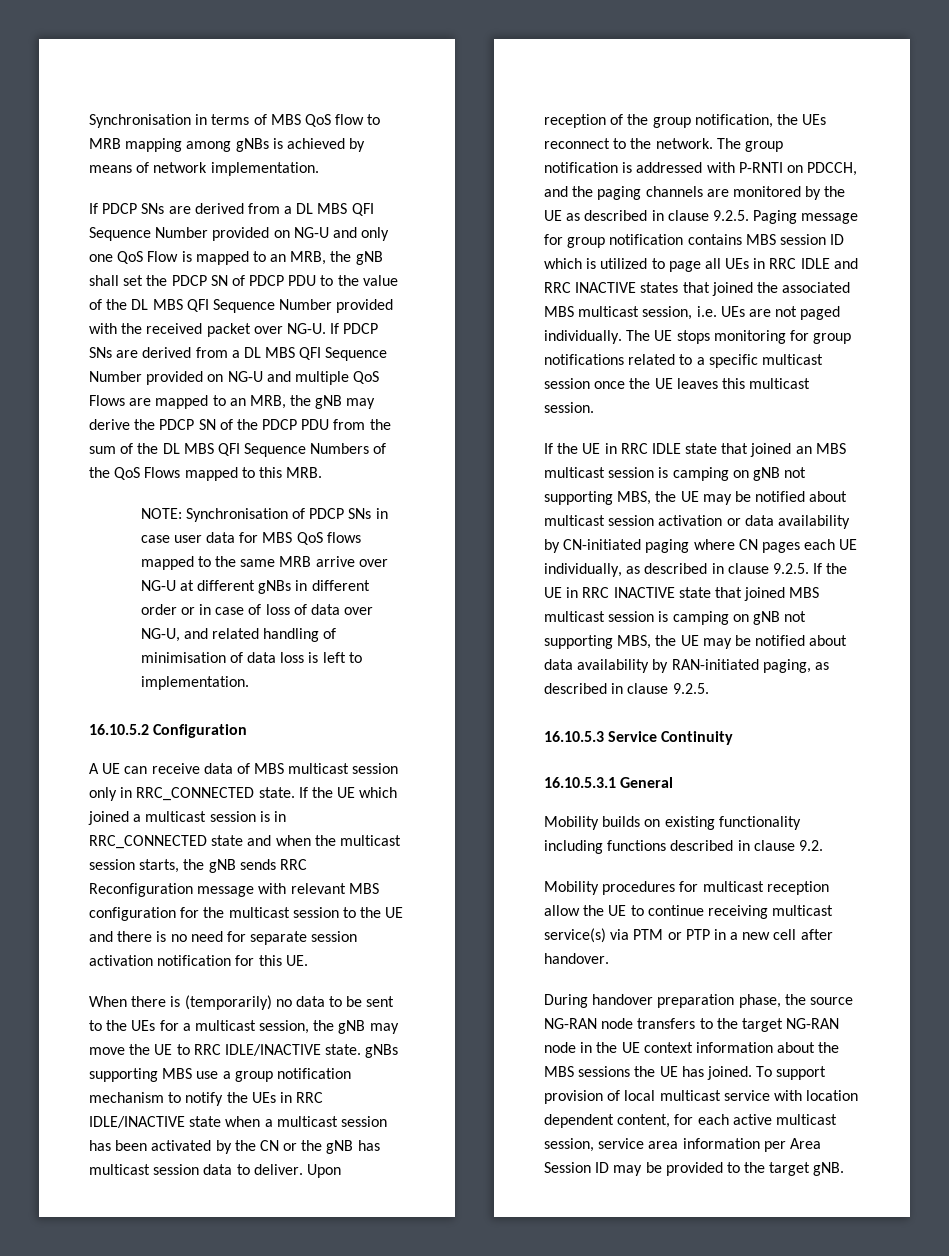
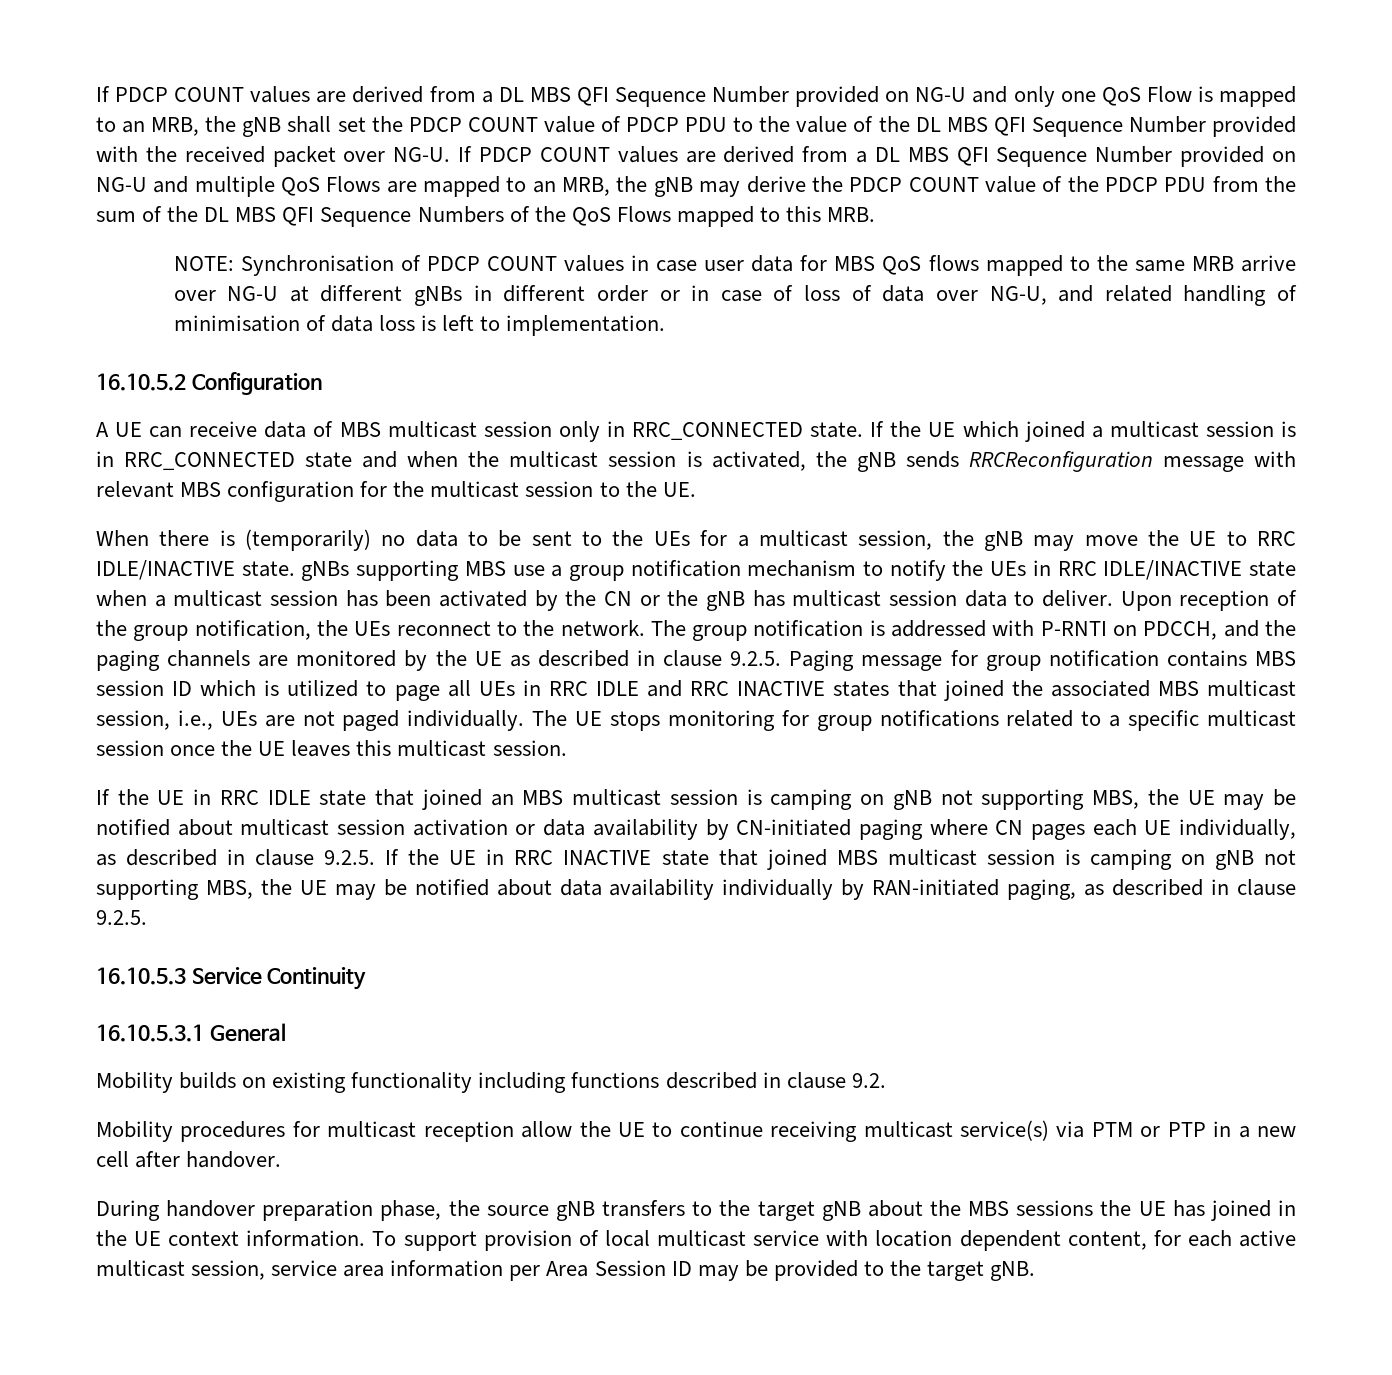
- Synchronisation in terms of MBS QoS flow to MRB mapping among gNBs is achieved by means of network implementation.
- If PDCP SNs are derived from a DL MBS QFI Sequence Number provided on NG-U and only one QoS Flow is mapped to an MRB, the gNB shall set the PDCP SN of PDCP PDU to the value of the DL MBS QFI Sequence Number provided with the received packet over NG-U.
+ If PDCP COUNT values are derived from a DL MBS QFI Sequence Number provided on NG-U and only one QoS Flow is mapped to an MRB, the gNB shall set the PDCP COUNT value of PDCP PDU to the value of the DL MBS QFI Sequence Number provided with the received packet over NG-U.
- If PDCP SNs are derived from a DL MBS QFI Sequence Number provided on NG-U and multiple QoS Flows are mapped to an MRB, the gNB may derive the PDCP SN of the PDCP PDU from the sum of the DL MBS QFI Sequence Numbers of the QoS Flows mapped to this MRB.
+ If PDCP COUNT values are derived from a DL MBS QFI Sequence Number provided on NG-U and multiple QoS Flows are mapped to an MRB, the gNB may derive the PDCP COUNT value of the PDCP PDU from the sum of the DL MBS QFI Sequence Numbers of the QoS Flows mapped to this MRB.
- NOTE: Synchronisation of PDCP SNs in case user data for MBS QoS flows mapped to the same MRB arrive over NG-U at different gNBs in different order or in case of loss of data over NG-U, and related handling of minimisation of data loss is left to implementation.
+ NOTE: Synchronisation of PDCP COUNT values in case user data for MBS QoS flows mapped to the same MRB arrive over NG-U at different gNBs in different order or in case of loss of data over NG-U, and related handling of minimisation of data loss is left to implementation.
- If the UE which joined a multicast session is in RRC_CONNECTED state and when the multicast session starts, the gNB sends RRC Reconfiguration message with relevant MBS configuration for the multicast session to the UE and there is no need for separate session activation notification for this UE.
+ If the UE which joined a multicast session is in RRC_CONNECTED state and when the multicast session is activated, the gNB sends RRCReconfiguration message with relevant MBS configuration for the multicast session to the UE.
- The group notification is addressed with P-RNTI on PDCCH, and the paging channels are monitored by the UE as described in clause 9.2.5. Paging message for group notification contains MBS session ID which is utilized to page all UEs in RRC IDLE and RRC INACTIVE states that joined the associated MBS multicast session, i.e. UEs are not paged individually.
+ The group notification is addressed with P-RNTI on PDCCH, and the paging channels are monitored by the UE as described in clause 9.2.5. Paging message for group notification contains MBS session ID which is utilized to page all UEs in RRC IDLE and RRC INACTIVE states that joined the associated MBS multicast session, i.e., UEs are not paged individually.
- If the UE in RRC IDLE state that joined an MBS multicast session is camping on gNB not supporting MBS, the UE may be notified about multicast session activation or data availability by CN-initiated paging where CN pages each UE individually, as described in clause 9.2.5. If the UE in RRC INACTIVE state that joined MBS multicast session is camping on gNB not supporting MBS, the UE may be notified about data availability by RAN-initiated paging, as described in clause 9.2.5.
+ If the UE in RRC IDLE state that joined an MBS multicast session is camping on gNB not supporting MBS, the UE may be notified about multicast session activation or data availability by CN-initiated paging where CN pages each UE individually, as described in clause 9.2.5. If the UE in RRC INACTIVE state that joined MBS multicast session is camping on gNB not supporting MBS, the UE may be notified about data availability individually by RAN-initiated paging, as described in clause 9.2.5.
- During handover preparation phase, the source NG-RAN node transfers to the target NG-RAN node in the UE context information about the MBS sessions the UE has joined.
+ During handover preparation phase, the source gNB transfers to the target gNB about the MBS sessions the UE has joined in the UE context information.

